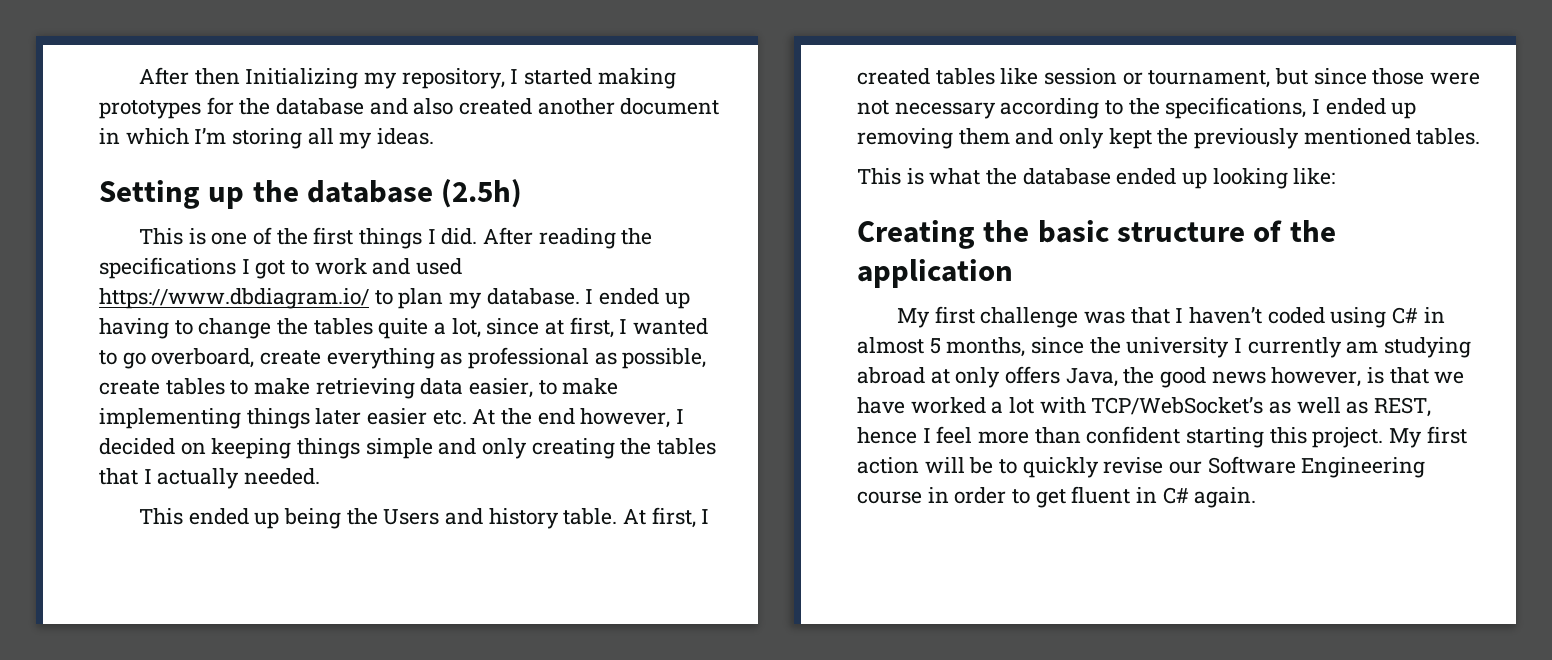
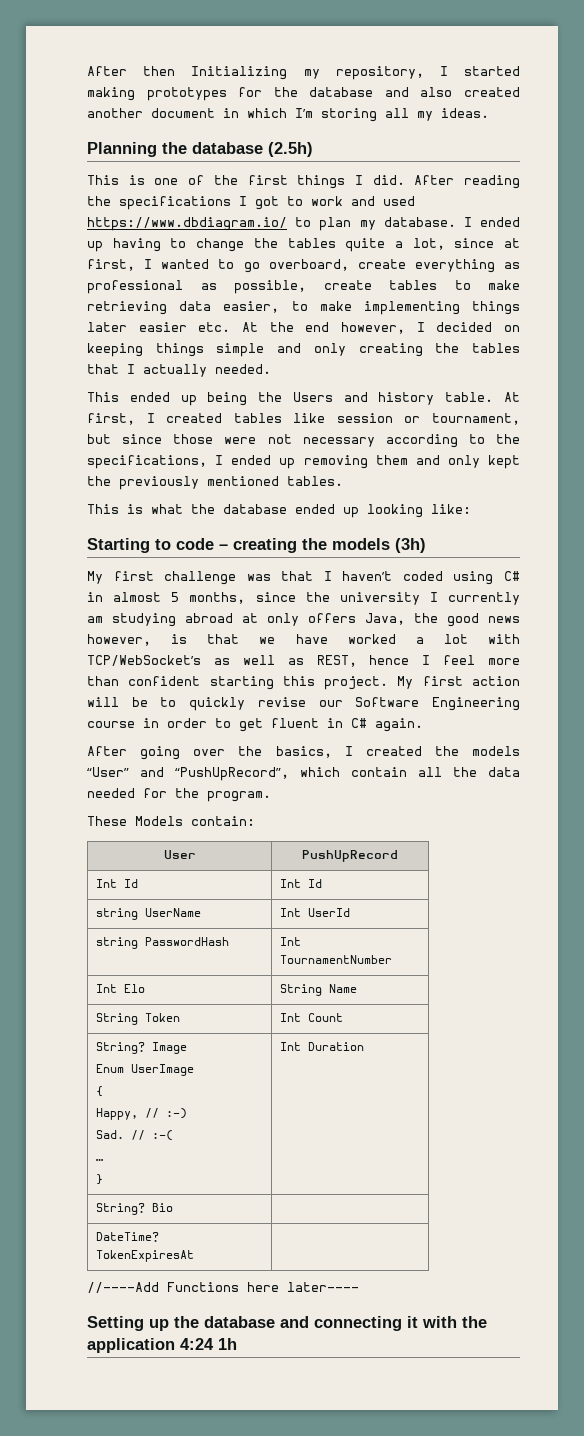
- Setting up the database (2.5h)
+ Planning the database (2.5h)
- Creating the basic structure of the application
+ Starting to code – creating the models (3h)
+ After going over the basics, I created the models “User” and “PushUpRecord”, which contain all the data needed for the program.
+ These Models contain:
+ User | PushUpRecord
+ Int Id | Int Id
+ string UserName | Int UserId
+ string PasswordHash | Int TournamentNumber
+ Int Elo | String Name
+ String Token | Int Count
+ String? Image
+ Enum UserImage
+ {
+ Happy, // :-)
+ Sad. // :-(
+ …
+ } | Int Duration
+ String? Bio |
+ DateTime? TokenExpiresAt |
+ //----Add Functions here later----
+ Setting up the database and connecting it with the application 4:24 1h

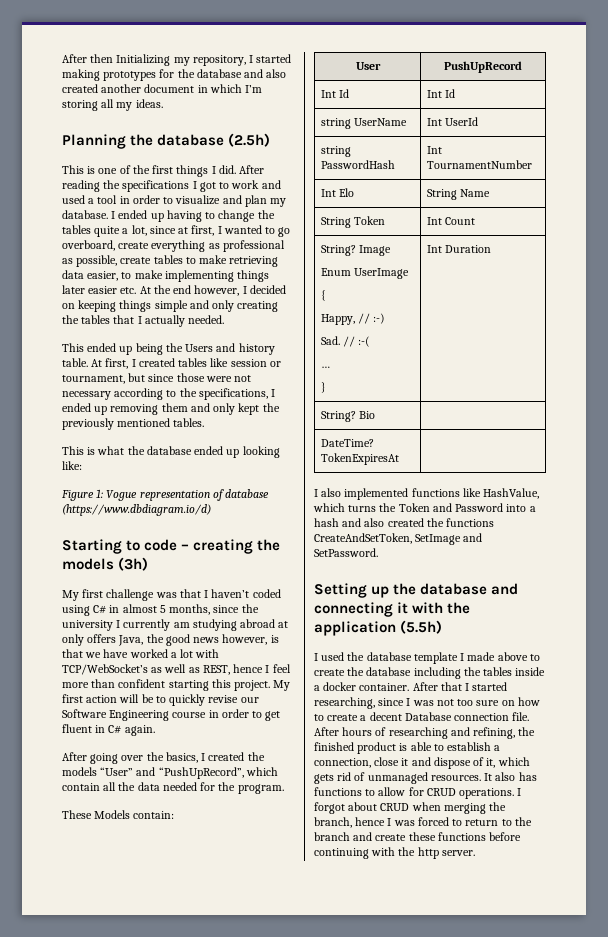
- After reading the specifications I got to work and used https://www.dbdiagram.io/ to plan my database.
+ After reading the specifications I got to work and used a tool in order to visualize and plan my database.
+ Figure 1: Vogue representation of database (https://www.dbdiagram.io/d)
- //----Add Functions here later----
+ I also implemented functions like HashValue, which turns the Token and Password into a hash and also created the functions CreateAndSetToken, SetImage and SetPassword.
- Setting up the database and connecting it with the application 4:24 1h
+ Setting up the database and connecting it with the application (5.5h)
+ I used the database template I made above to create the database including the tables inside a docker container. After that I started researching, since I was not too sure on how to create a decent Database connection file. After hours of researching and refining, the finished product is able to establish a connection, close it and dispose of it, which gets rid of unmanaged resources. It also has functions to allow for CRUD operations. I forgot about CRUD when merging the branch, hence I was forced to return to the branch and create these functions before continuing with the http server.

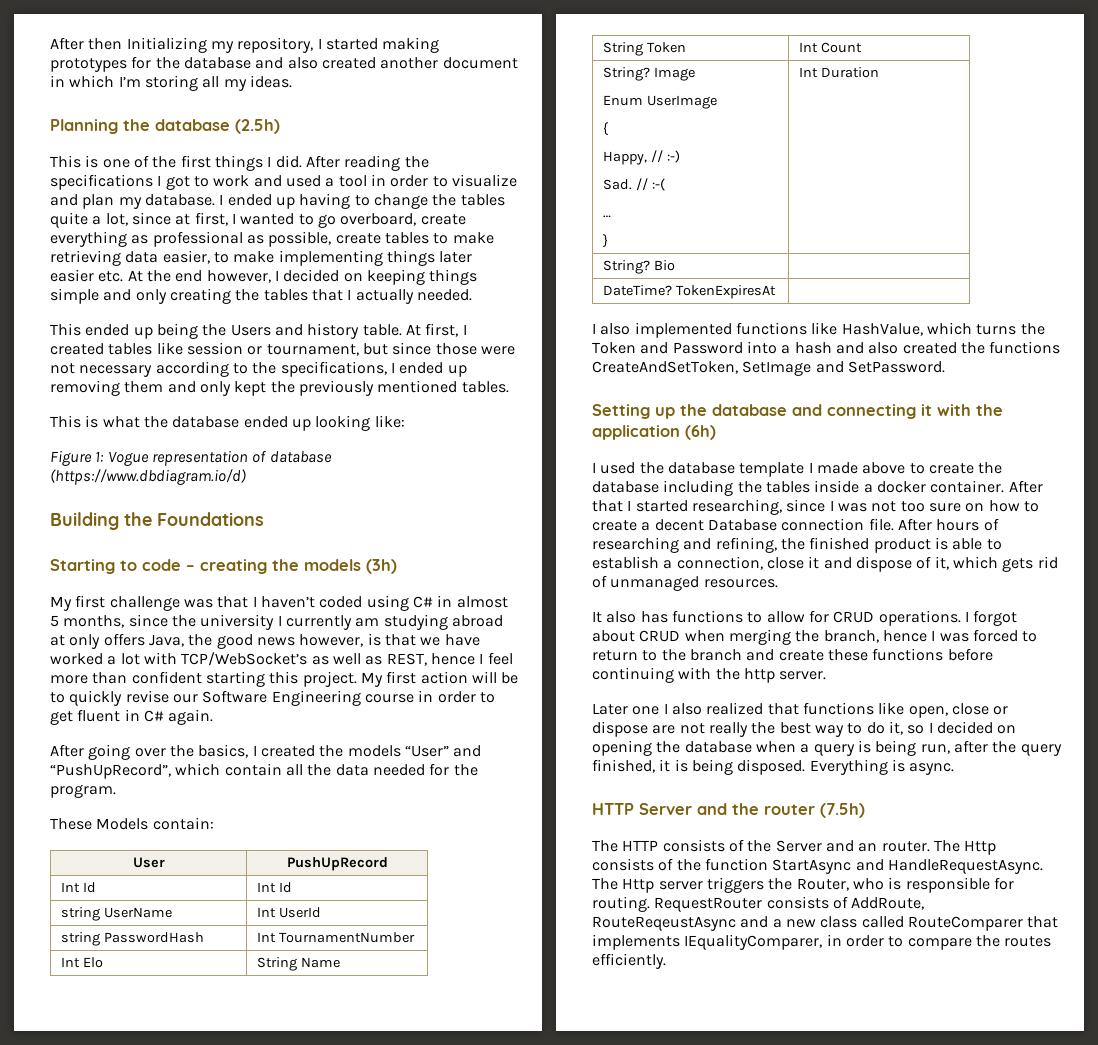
+ Building the Foundations
- Setting up the database and connecting it with the application (5.5h)
+ Setting up the database and connecting it with the application (6h)
- After hours of researching and refining, the finished product is able to establish a connection, close it and dispose of it, which gets rid of unmanaged resources. It also has functions to allow for CRUD operations.
+ After hours of researching and refining, the finished product is able to establish a connection, close it and dispose of it, which gets rid of unmanaged resources.
+ It also has functions to allow for CRUD operations.
+ Later one I also realized that functions like open, close or dispose are not really the best way to do it, so I decided on opening the database when a query is being run, after the query finished, it is being disposed. Everything is async.
+ HTTP Server and the router (7.5h)
+ The HTTP consists of the Server and an router. The Http consists of the function StartAsync and HandleRequestAsync. The Http server triggers the Router, who is responsible for routing. RequestRouter consists of AddRoute, RouteReqeustAsync and a new class called RouteComparer that implements IEqualityComparer, in order to compare the routes efficiently.

